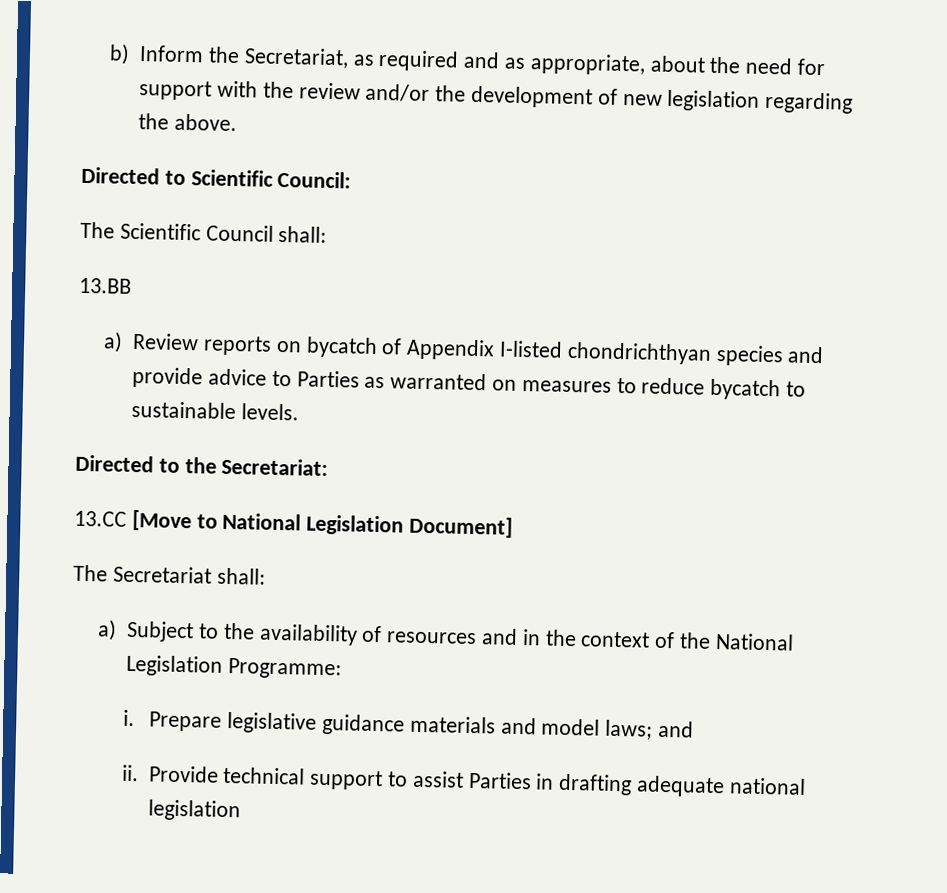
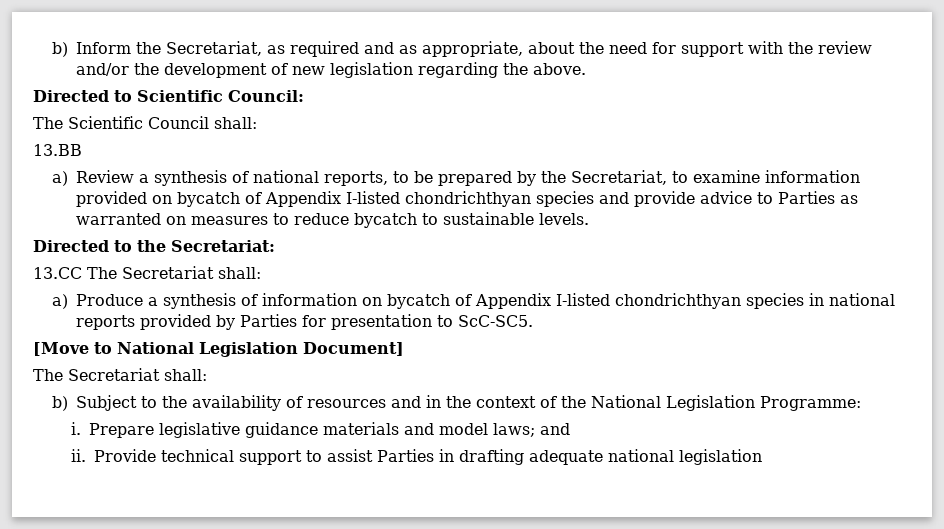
- a) Review reports on bycatch of Appendix I-listed chondrichthyan species and provide advice to Parties as warranted on measures to reduce bycatch to sustainable levels.
+ a) Review a synthesis of national reports, to be prepared by the Secretariat, to examine information provided on bycatch of Appendix I-listed chondrichthyan species and provide advice to Parties as warranted on measures to reduce bycatch to sustainable levels.
- 13.CC [Move to National Legislation Document]
+ 13.CC The Secretariat shall:
+ a) Produce a synthesis of information on bycatch of Appendix I-listed chondrichthyan species in national reports provided by Parties for presentation to ScC-SC5.
+ [Move to National Legislation Document]
- a) Subject to the availability of resources and in the context of the National Legislation Programme:
+ b) Subject to the availability of resources and in the context of the National Legislation Programme:

